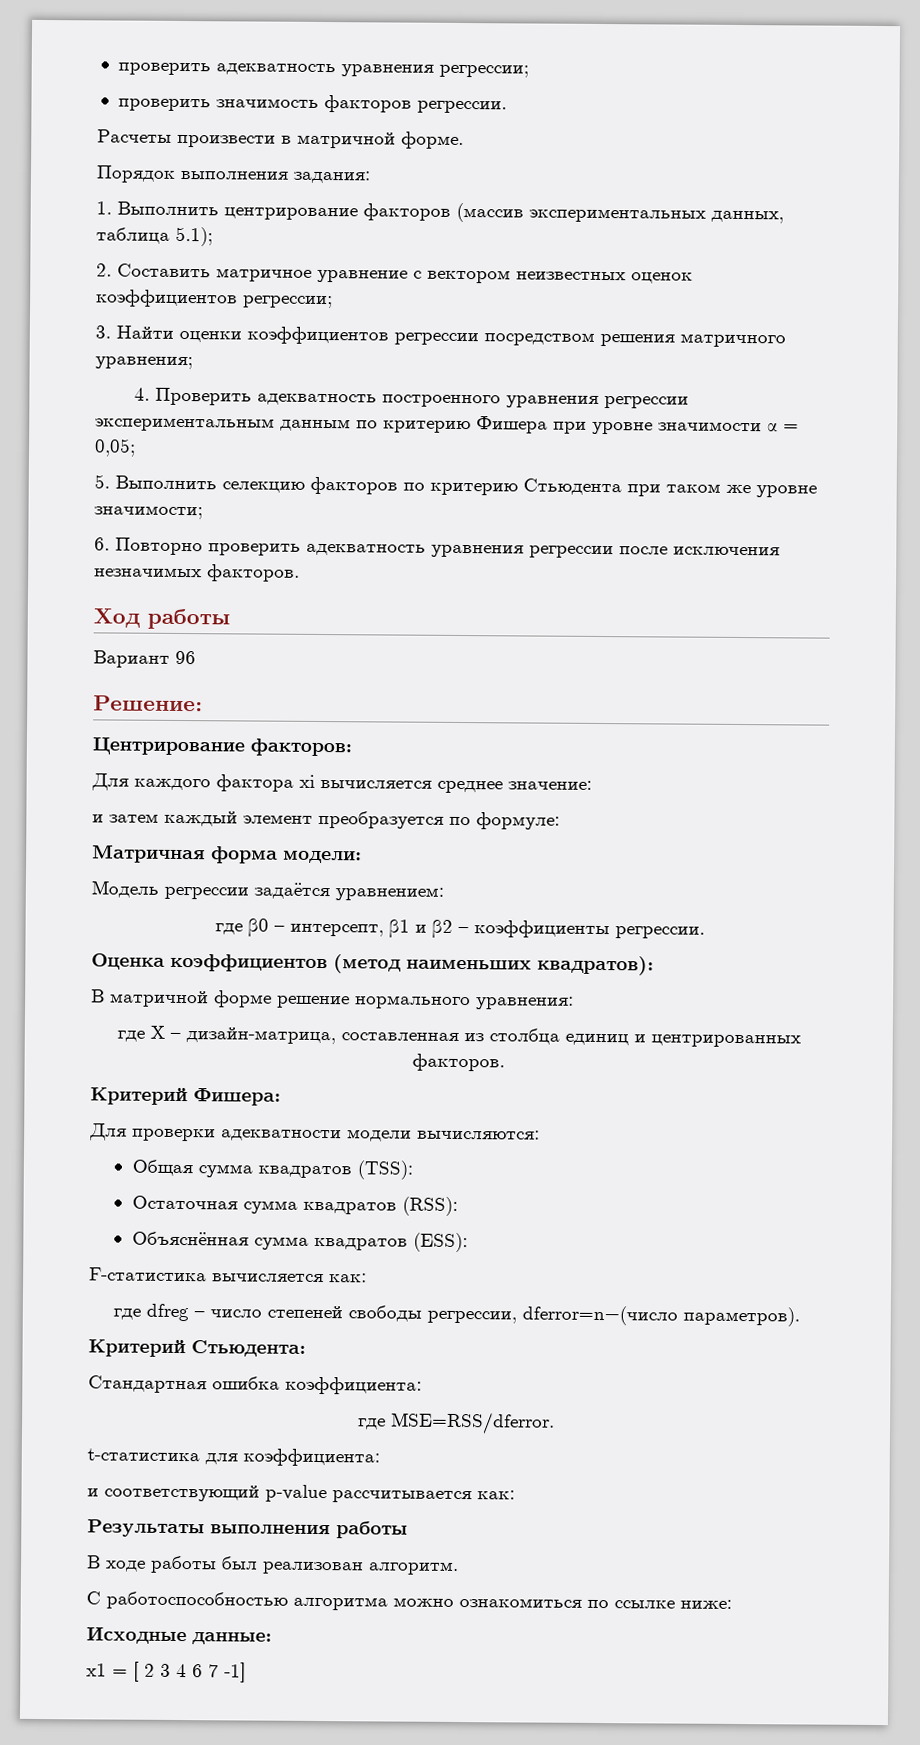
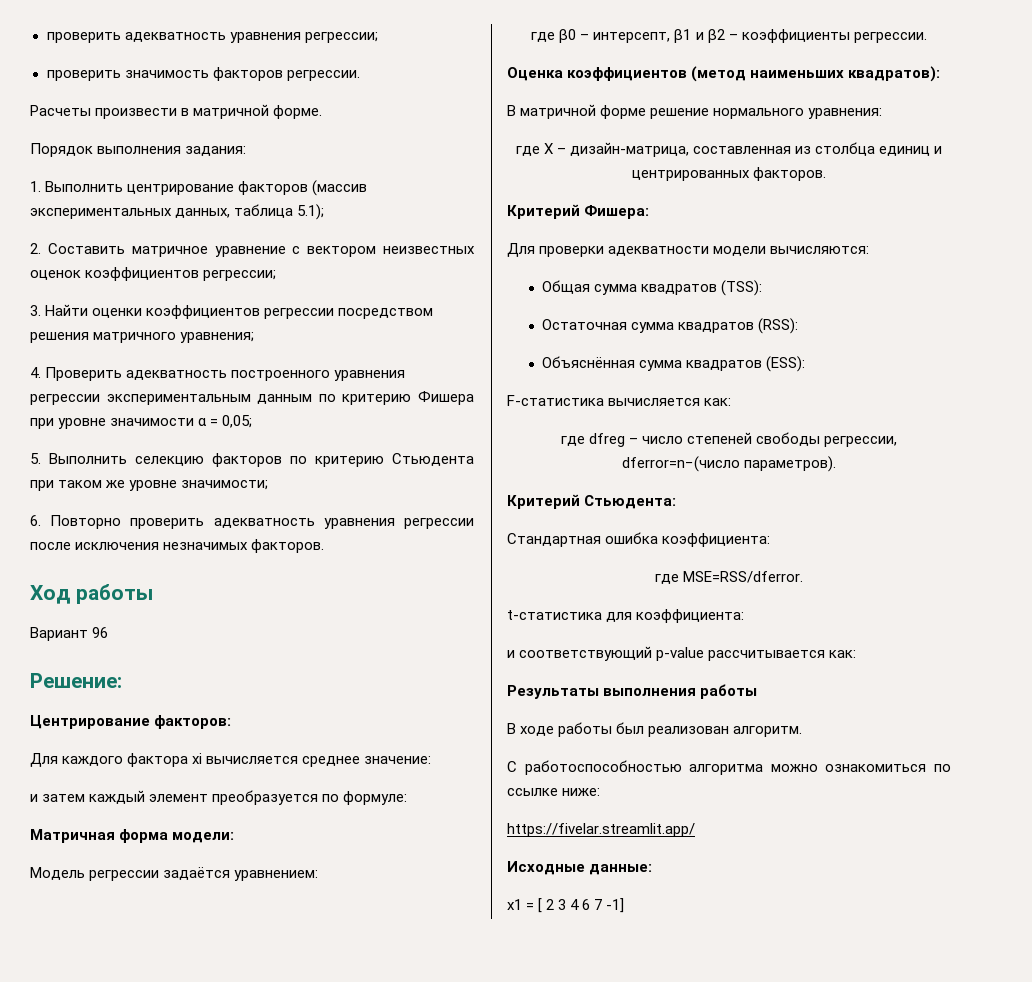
+ https://fivelar.streamlit.app/

